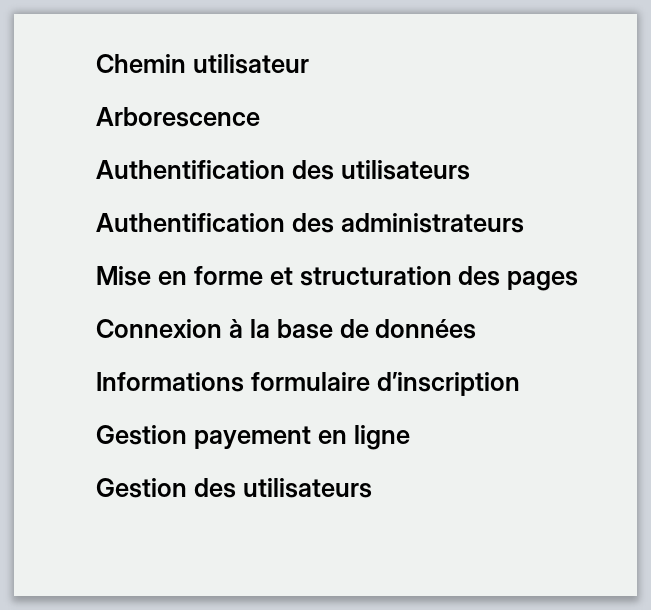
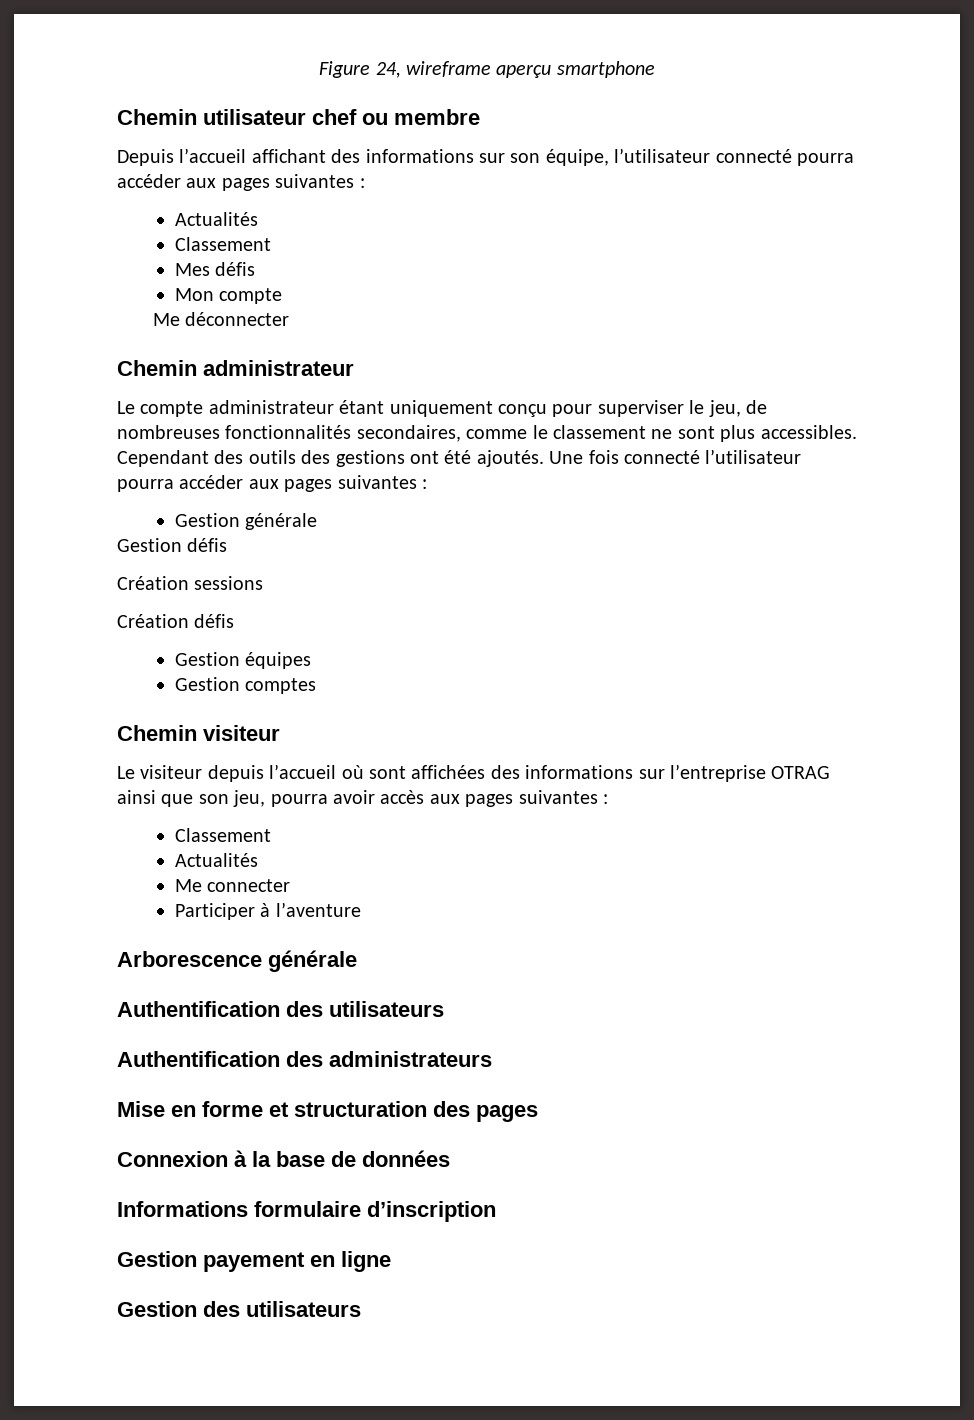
- Chemin utilisateur
+ Figure 24, wireframe aperçu smartphone
+ Chemin utilisateur chef ou membre
+ Depuis l’accueil affichant des informations sur son équipe, l’utilisateur connecté pourra accéder aux pages suivantes :
+ Actualités
+ Classement
+ Mes défis
+ Mon compte
+ Me déconnecter
+ Chemin administrateur
+ Le compte administrateur étant uniquement conçu pour superviser le jeu, de nombreuses fonctionnalités secondaires, comme le classement ne sont plus accessibles. Cependant des outils des gestions ont été ajoutés. Une fois connecté l’utilisateur pourra accéder aux pages suivantes :
+ Gestion générale
+ Gestion défis
+ Création sessions
+ Création défis
+ Gestion équipes
+ Gestion comptes
+ Chemin visiteur
+ Le visiteur depuis l’accueil où sont affichées des informations sur l’entreprise OTRAG ainsi que son jeu, pourra avoir accès aux pages suivantes :
+ Classement
+ Actualités
+ Me connecter
+ Participer à l’aventure
- Arborescence
+ Arborescence générale

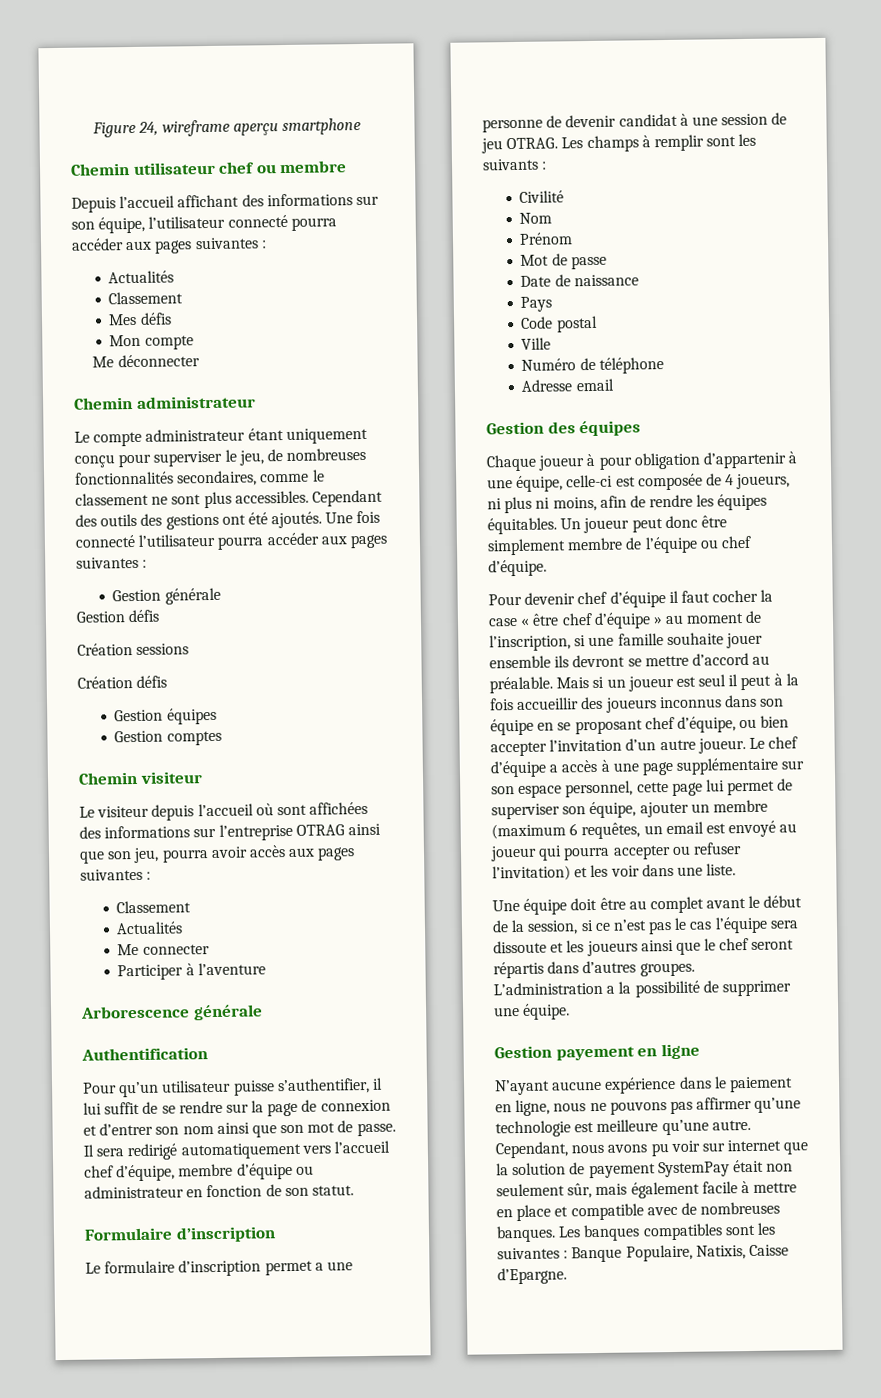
- Authentification des utilisateurs
- Authentification des administrateurs
- Mise en forme et structuration des pages
- Connexion à la base de données
- Informations formulaire d’inscription
+ Authentification
+ Pour qu’un utilisateur puisse s’authentifier, il lui suffit de se rendre sur la page de connexion et d’entrer son nom ainsi que son mot de passe. Il sera redirigé automatiquement vers l’accueil chef d’équipe, membre d’équipe ou administrateur en fonction de son statut.
+ Formulaire d’inscription
+ Le formulaire d’inscription permet a une personne de devenir candidat à une session de jeu OTRAG. Les champs à remplir sont les suivants :
+ Civilité
+ Nom
+ Prénom
+ Mot de passe
+ Date de naissance
+ Pays
+ Code postal
+ Ville
+ Numéro de téléphone
+ Adresse email
+ Gestion des équipes
+ Chaque joueur à pour obligation d’appartenir à une équipe, celle-ci est composée de 4 joueurs, ni plus ni moins, afin de rendre les équipes équitables. Un joueur peut donc être simplement membre de l’équipe ou chef d’équipe.
+ Pour devenir chef d’équipe il faut cocher la case « être chef d’équipe » au moment de l’inscription, si une famille souhaite jouer ensemble ils devront se mettre d’accord au préalable. Mais si un joueur est seul il peut à la fois accueillir des joueurs inconnus dans son équipe en se proposant chef d’équipe, ou bien accepter l’invitation d’un autre joueur. Le chef d’équipe a accès à une page supplémentaire sur son espace personnel, cette page lui permet de superviser son équipe, ajouter un membre (maximum 6 requêtes, un email est envoyé au joueur qui pourra accepter ou refuser l’invitation) et les voir dans une liste.
+ Une équipe doit être au complet avant le début de la session, si ce n’est pas le cas l’équipe sera dissoute et les joueurs ainsi que le chef seront répartis dans d’autres groupes. L’administration a la possibilité de supprimer une équipe.
  Gestion payement en ligne
- Gestion des utilisateurs
+ N’ayant aucune expérience dans le paiement en ligne, nous ne pouvons pas affirmer qu’une technologie est meilleure qu’une autre. Cependant, nous avons pu voir sur internet que la solution de payement SystemPay était non seulement sûr, mais également facile à mettre en place et compatible avec de nombreuses banques. Les banques compatibles sont les suivantes : Banque Populaire, Natixis, Caisse d’Epargne.

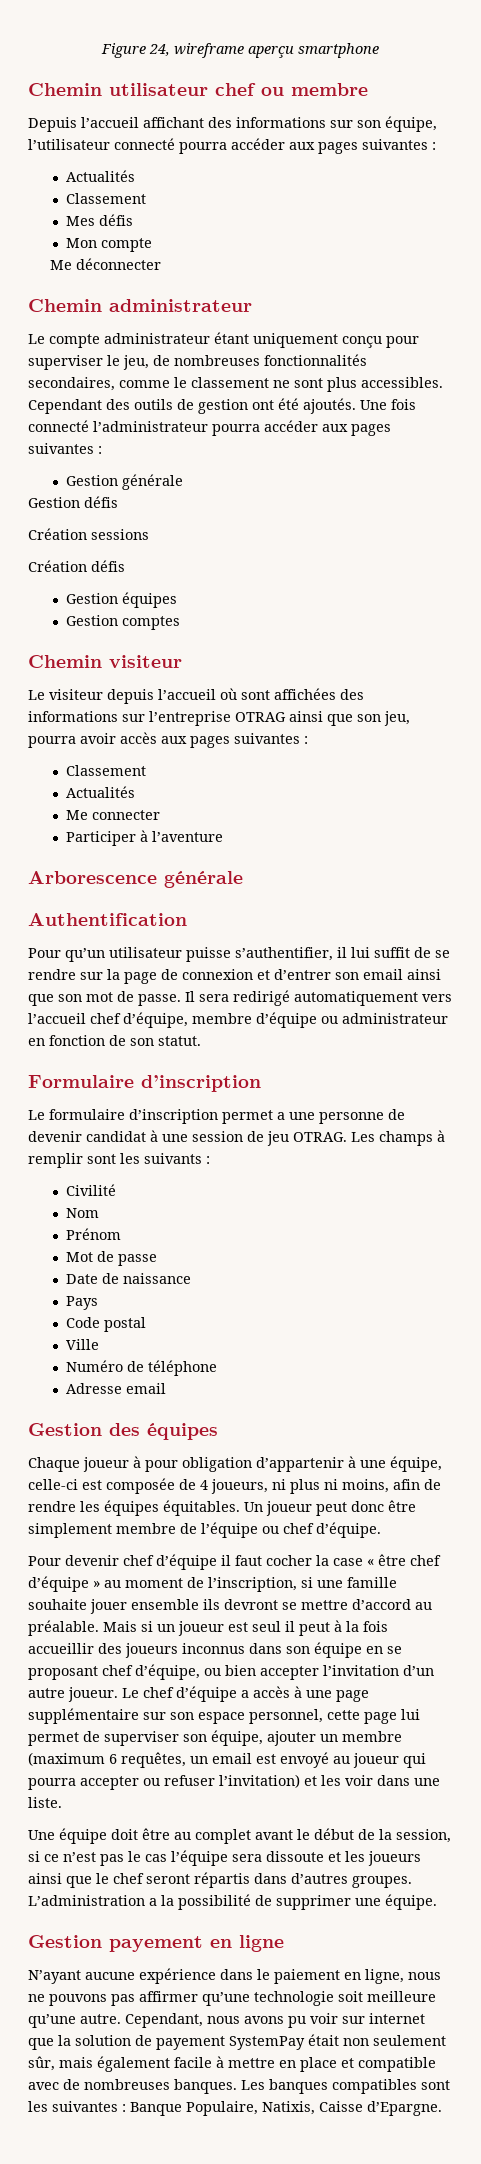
- Cependant des outils des gestions ont été ajoutés.
+ Cependant des outils de gestion ont été ajoutés.
- Une fois connecté l’utilisateur pourra accéder aux pages suivantes :
+ Une fois connecté l’administrateur pourra accéder aux pages suivantes :
- Pour qu’un utilisateur puisse s’authentifier, il lui suffit de se rendre sur la page de connexion et d’entrer son nom ainsi que son mot de passe.
+ Pour qu’un utilisateur puisse s’authentifier, il lui suffit de se rendre sur la page de connexion et d’entrer son email ainsi que son mot de passe.
- N’ayant aucune expérience dans le paiement en ligne, nous ne pouvons pas affirmer qu’une technologie est meilleure qu’une autre.
+ N’ayant aucune expérience dans le paiement en ligne, nous ne pouvons pas affirmer qu’une technologie soit meilleure qu’une autre.

